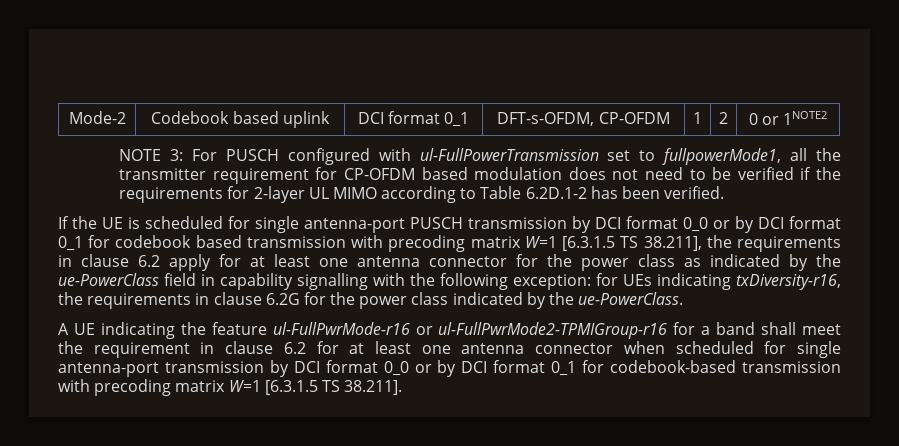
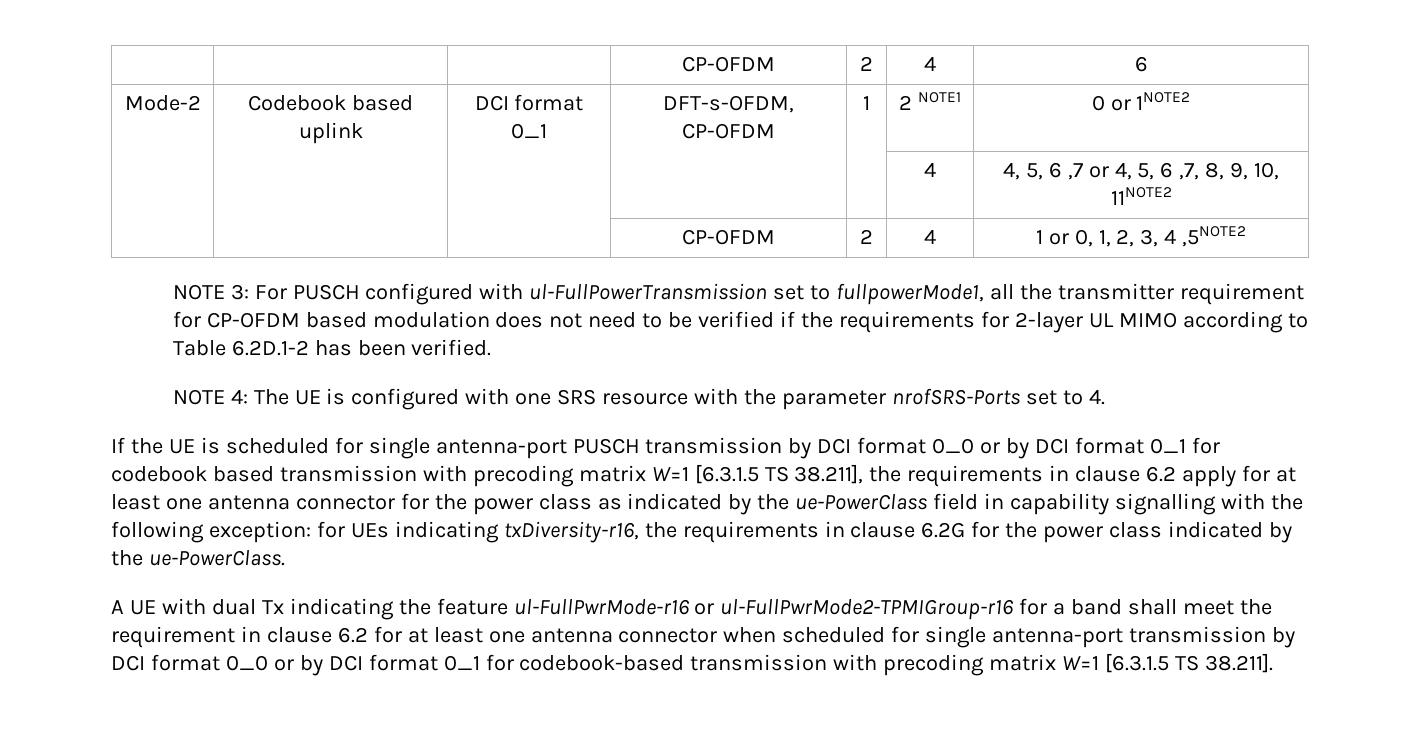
+ | | | CP-OFDM | 2 | 4 | 6
- Mode-2 | Codebook based uplink | DCI format 0_1 | DFT-s-OFDM, CP-OFDM | 1 | 2 | 0 or 1NOTE2
+ Mode-2 | Codebook based uplink | DCI format 0_1 | DFT-s-OFDM, CP-OFDM | 1 | 2 NOTE1 | 0 or 1NOTE2
+ | | | | | 4 | 4, 5, 6 ,7 or 4, 5, 6 ,7, 8, 9, 10, 11NOTE2
+ | | | CP-OFDM | 2 | 4 | 1 or 0, 1, 2, 3, 4 ,5NOTE2
+ NOTE 4: The UE is configured with one SRS resource with the parameter nrofSRS-Ports set to 4.
- A UE indicating the feature ul-FullPwrMode-r16 or ul-FullPwrMode2-TPMIGroup-r16 for a band shall meet the requirement in clause 6.2 for at least one antenna connector when scheduled for single antenna-port transmission by DCI format 0_0 or by DCI format 0_1 for codebook-based transmission with precoding matrix W=1 [6.3.1.5 TS 38.211].
+ A UE with dual Tx indicating the feature ul-FullPwrMode-r16 or ul-FullPwrMode2-TPMIGroup-r16 for a band shall meet the requirement in clause 6.2 for at least one antenna connector when scheduled for single antenna-port transmission by DCI format 0_0 or by DCI format 0_1 for codebook-based transmission with precoding matrix W=1 [6.3.1.5 TS 38.211].

